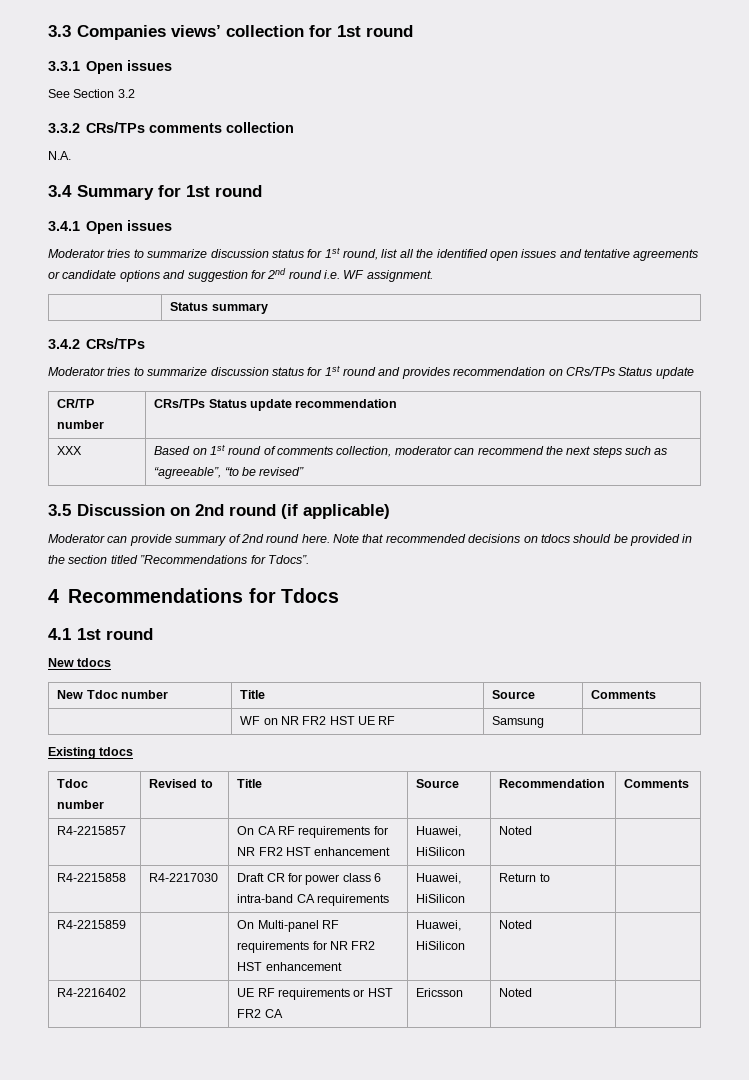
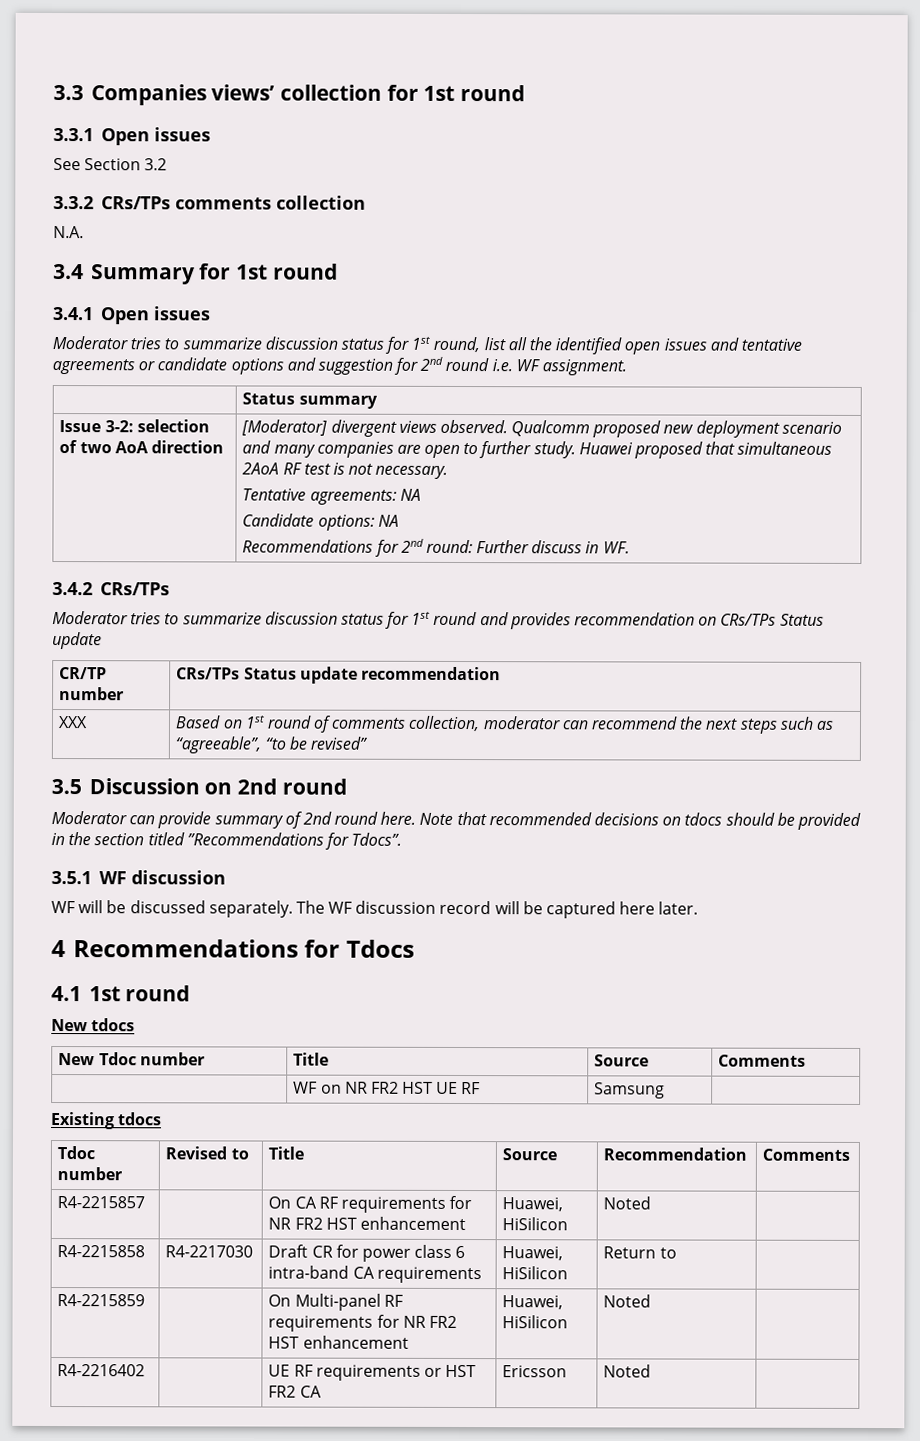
+ Issue 3-2: selection of two AoA direction | [Moderator] divergent views observed. Qualcomm proposed new deployment scenario and many companies are open to further study. Huawei proposed that simultaneous 2AoA RF test is not necessary.
+ Tentative agreements: NA
+ Candidate options: NA
+ Recommendations for 2nd round: Further discuss in WF.
- 3.5 Discussion on 2nd round (if applicable)
+ 3.5 Discussion on 2nd round
+ 3.5.1 WF discussion
+ WF will be discussed separately. The WF discussion record will be captured here later.

